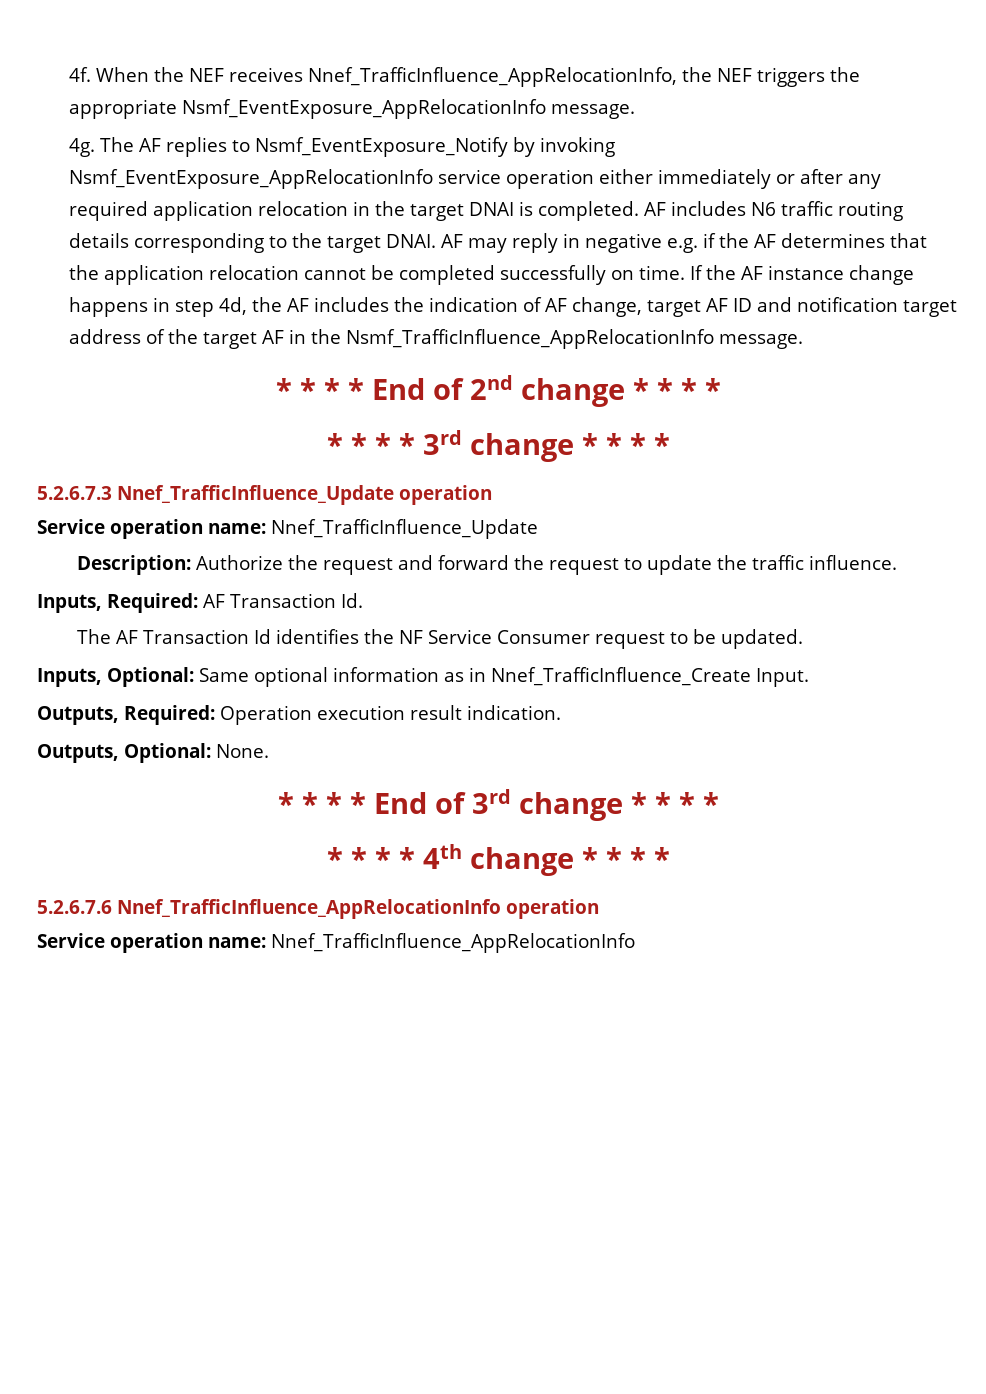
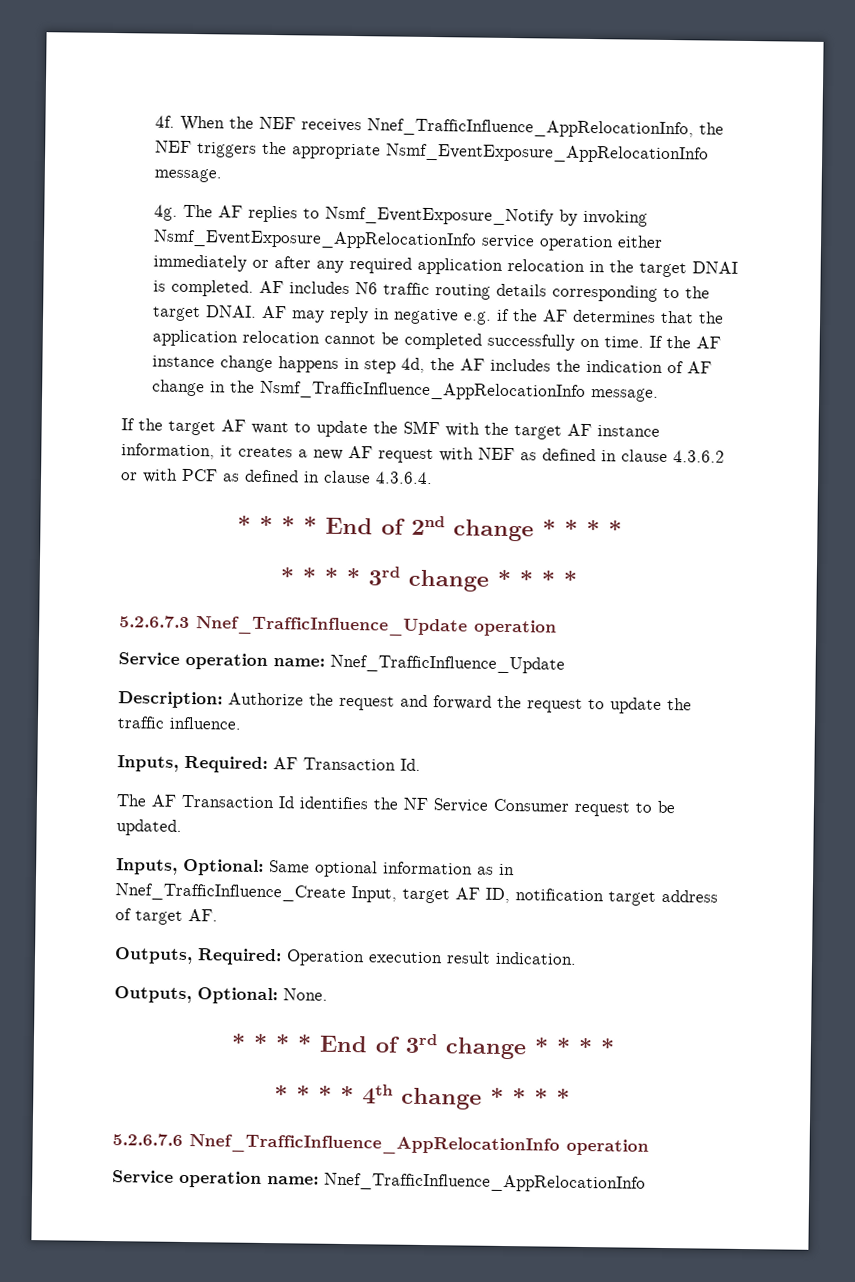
- If the AF instance change happens in step 4d, the AF includes the indication of AF change, target AF ID and notification target address of the target AF in the Nsmf_TrafficInfluence_AppRelocationInfo message.
+ If the AF instance change happens in step 4d, the AF includes the indication of AF change in the Nsmf_TrafficInfluence_AppRelocationInfo message.
+ If the target AF want to update the SMF with the target AF instance information, it creates a new AF request with NEF as defined in clause 4.3.6.2 or with PCF as defined in clause 4.3.6.4.
- Inputs, Optional: Same optional information as in Nnef_TrafficInfluence_Create Input.
+ Inputs, Optional: Same optional information as in Nnef_TrafficInfluence_Create Input, target AF ID, notification target address of target AF.

